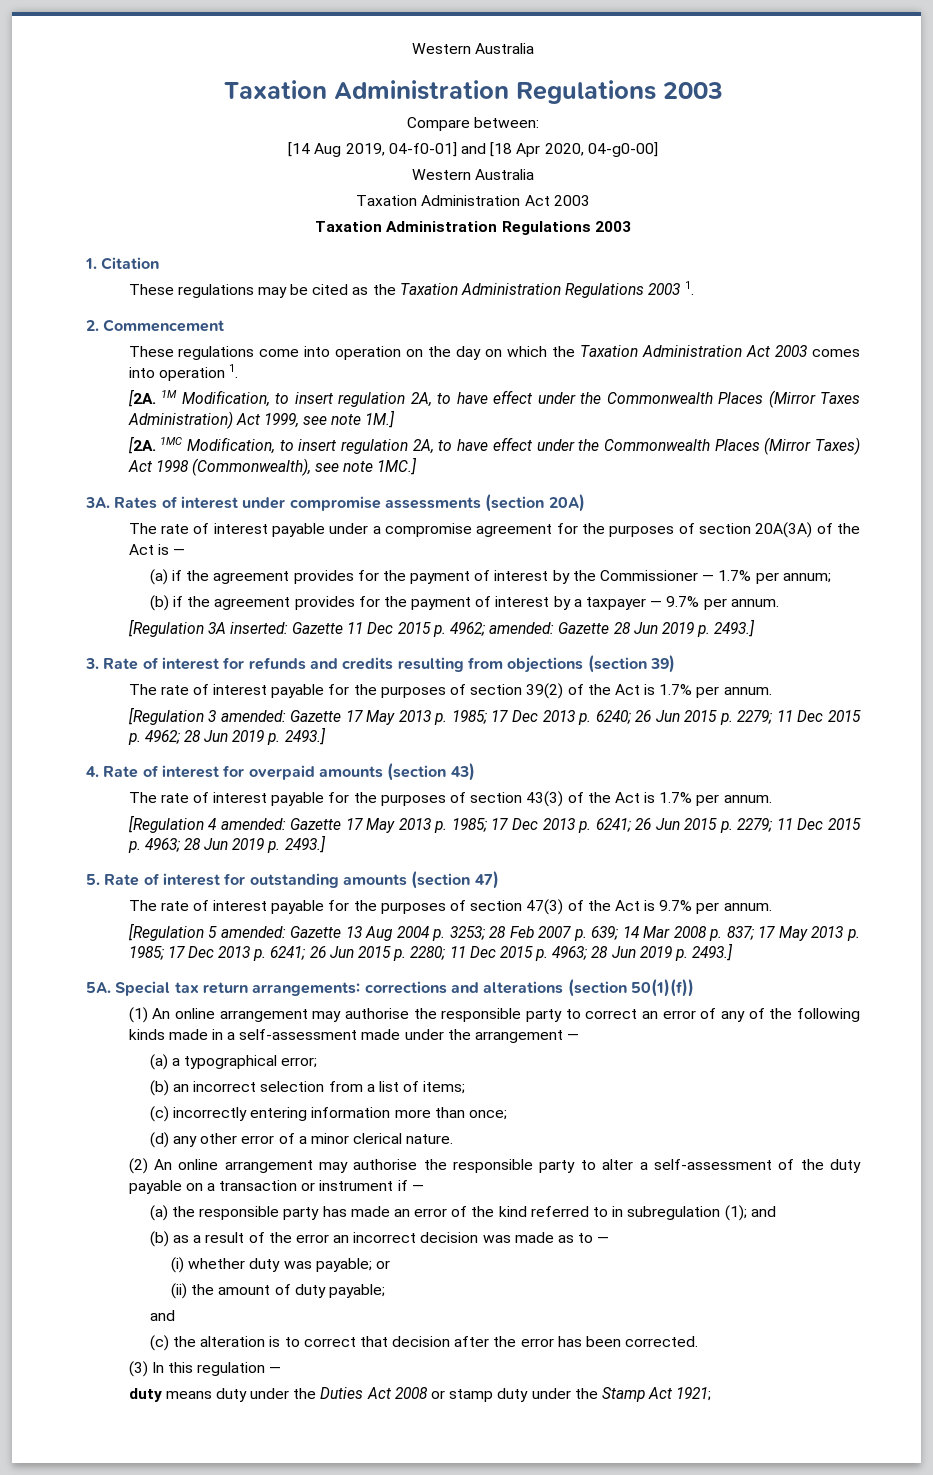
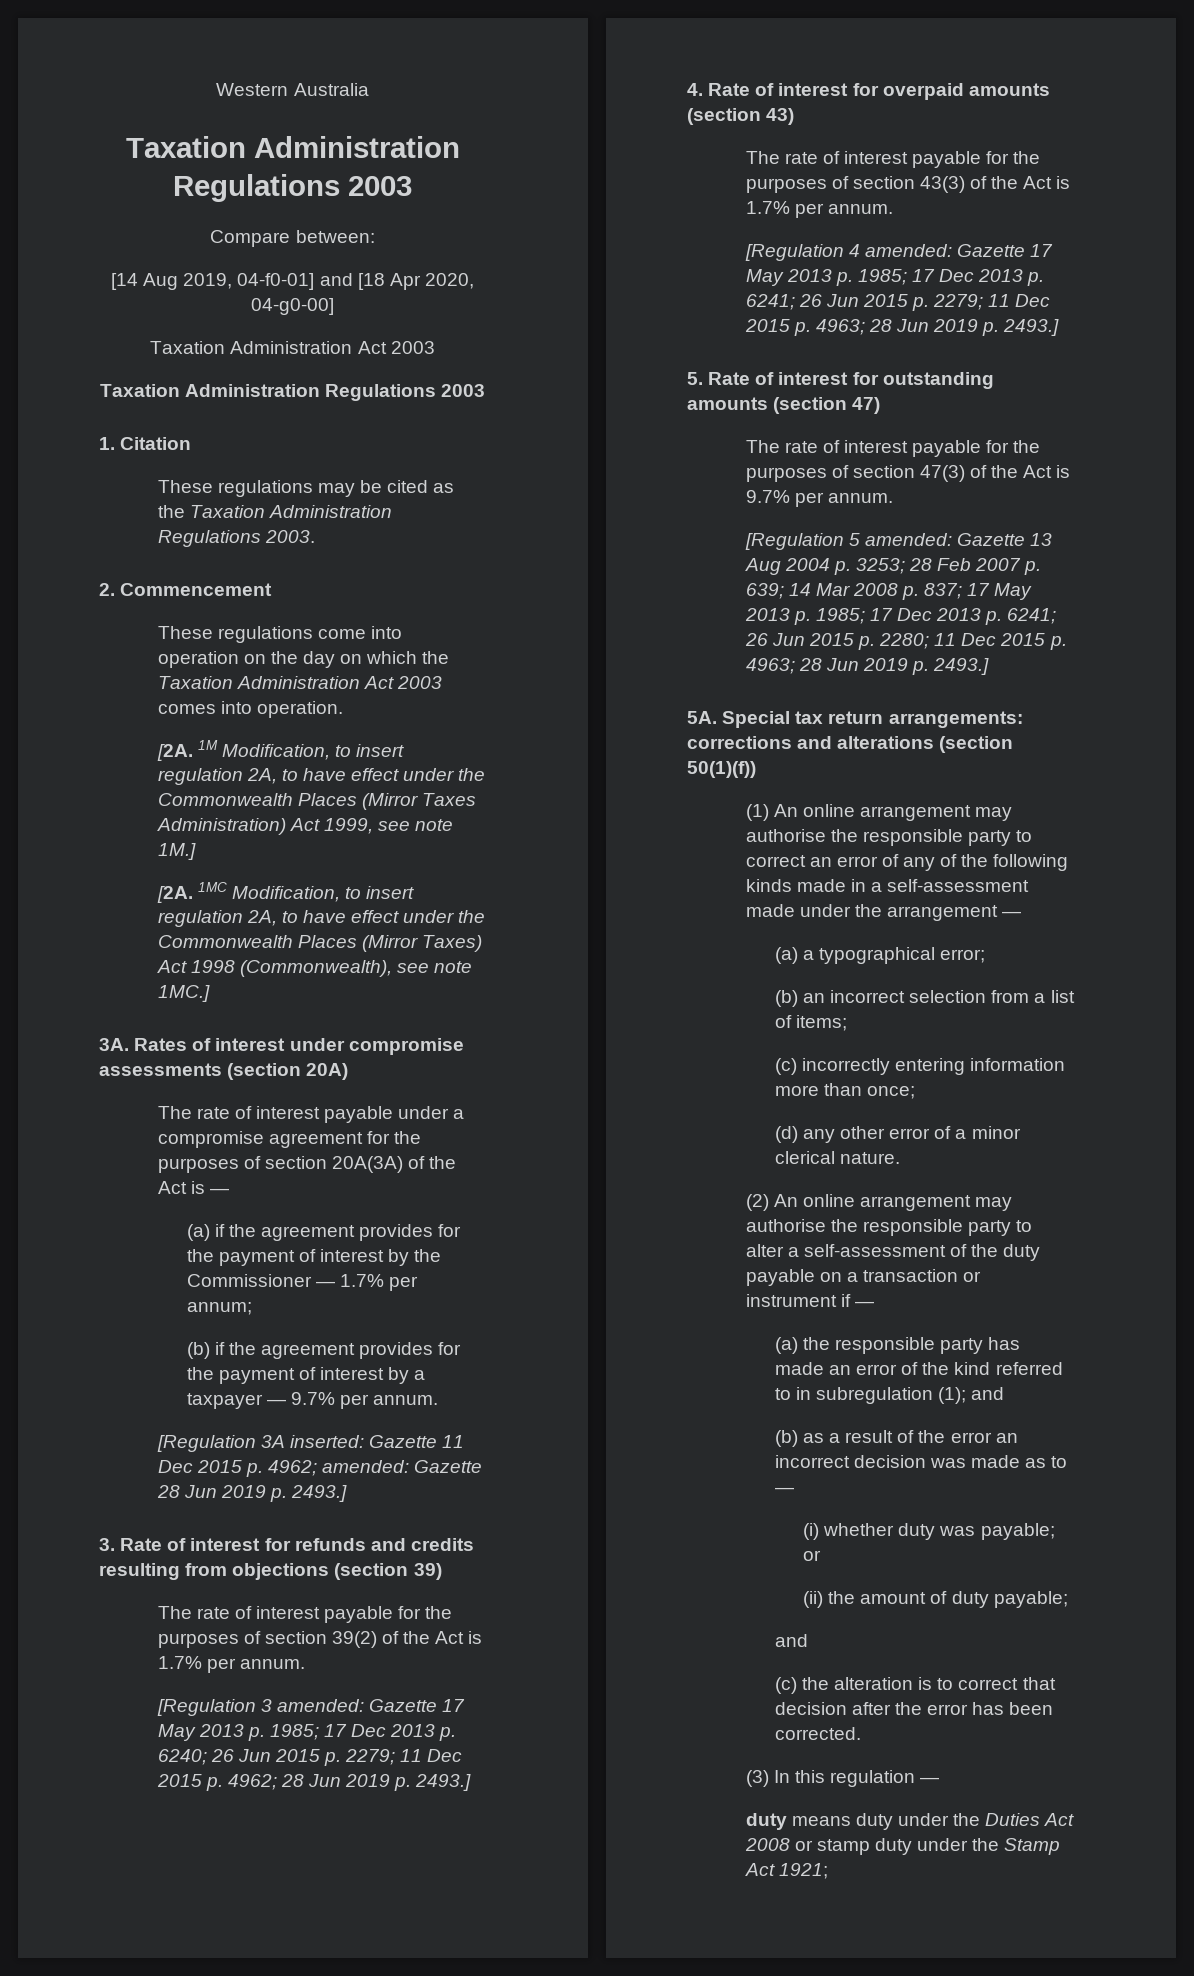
  [14 Aug 2019, 04-f0-01] and [18 Apr 2020, 04-g0-00]
- Western Australia
- These regulations may be cited as the Taxation Administration Regulations 2003 1.
+ These regulations may be cited as the Taxation Administration Regulations 2003.
- These regulations come into operation on the day on which the Taxation Administration Act 2003 comes into operation 1.
+ These regulations come into operation on the day on which the Taxation Administration Act 2003 comes into operation.

